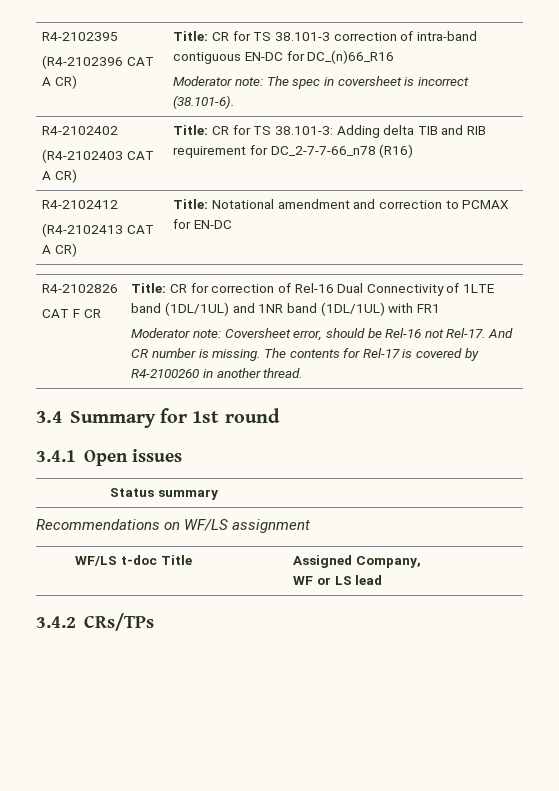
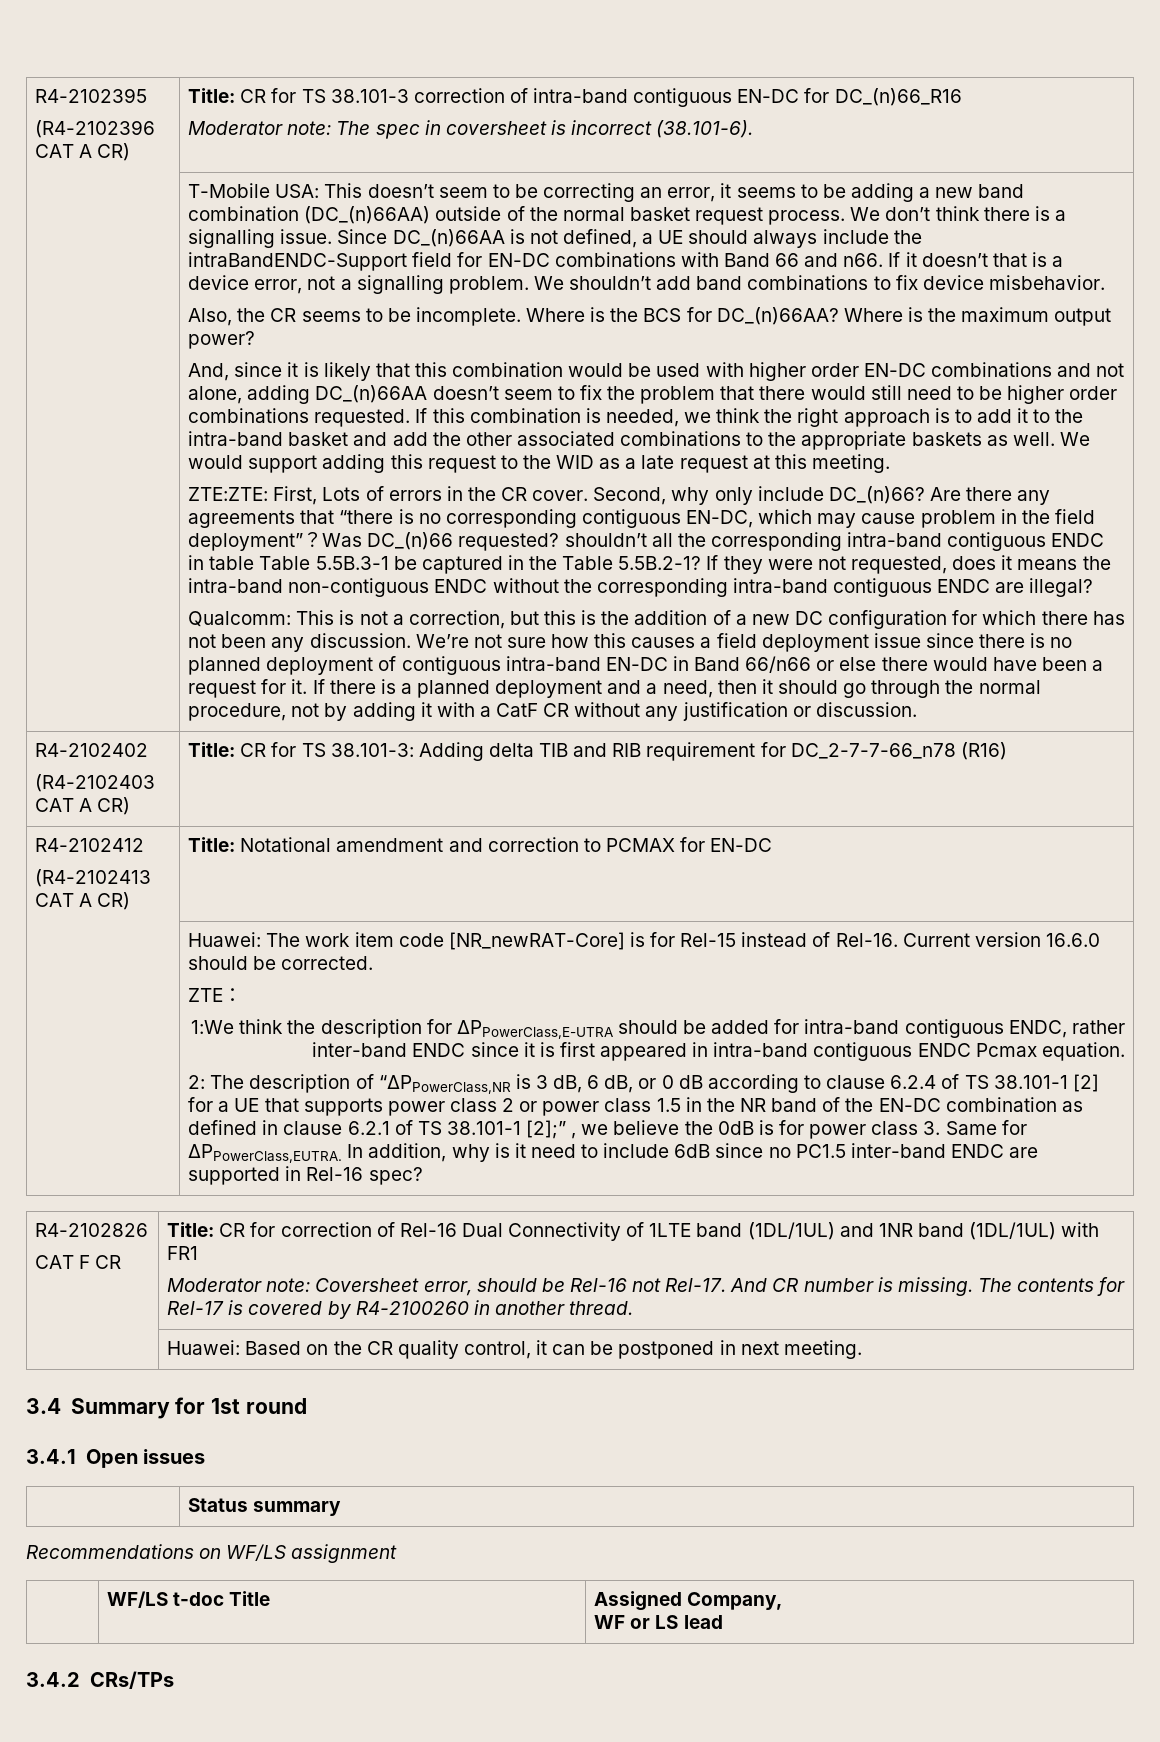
+ T-Mobile USA: This doesn’t seem to be correcting an error, it seems to be adding a new band combination (DC_(n)66AA) outside of the normal basket request process. We don’t think there is a signalling issue. Since DC_(n)66AA is not defined, a UE should always include the intraBandENDC-Support field for EN-DC combinations with Band 66 and n66. If it doesn’t that is a device error, not a signalling problem. We shouldn’t add band combinations to fix device misbehavior.
+ Also, the CR seems to be incomplete. Where is the BCS for DC_(n)66AA? Where is the maximum output power?
+ And, since it is likely that this combination would be used with higher order EN-DC combinations and not alone, adding DC_(n)66AA doesn’t seem to fix the problem that there would still need to be higher order combinations requested. If this combination is needed, we think the right approach is to add it to the intra-band basket and add the other associated combinations to the appropriate baskets as well. We would support adding this request to the WID as a late request at this meeting.
+ ZTE:ZTE: First, Lots of errors in the CR cover. Second, why only include DC_(n)66? Are there any agreements that “there is no corresponding contiguous EN-DC, which may cause problem in the field deployment”？Was DC_(n)66 requested? shouldn’t all the corresponding intra-band contiguous ENDC in table Table 5.5B.3-1 be captured in the Table 5.5B.2-1? If they were not requested, does it means the intra-band non-contiguous ENDC without the corresponding intra-band contiguous ENDC are illegal?
+ Qualcomm: This is not a correction, but this is the addition of a new DC configuration for which there has not been any discussion. We’re not sure how this causes a field deployment issue since there is no planned deployment of contiguous intra-band EN-DC in Band 66/n66 or else there would have been a request for it. If there is a planned deployment and a need, then it should go through the normal procedure, not by adding it with a CatF CR without any justification or discussion.
+ Huawei: The work item code [NR_newRAT-Core] is for Rel-15 instead of Rel-16. Current version 16.6.0 should be corrected.
+ ZTE：
+ 1:We think the description for ΔPPowerClass,E-UTRA should be added for intra-band contiguous ENDC, rather inter-band ENDC since it is first appeared in intra-band contiguous ENDC Pcmax equation.
+ 2: The description of “ΔPPowerClass,NR is 3 dB, 6 dB, or 0 dB according to clause 6.2.4 of TS 38.101-1 [2] for a UE that supports power class 2 or power class 1.5 in the NR band of the EN-DC combination as defined in clause 6.2.1 of TS 38.101-1 [2];” , we believe the 0dB is for power class 3. Same for ΔPPowerClass,EUTRA. In addition, why is it need to include 6dB since no PC1.5 inter-band ENDC are supported in Rel-16 spec?
+ | Huawei: Based on the CR quality control, it can be postponed in next meeting.

